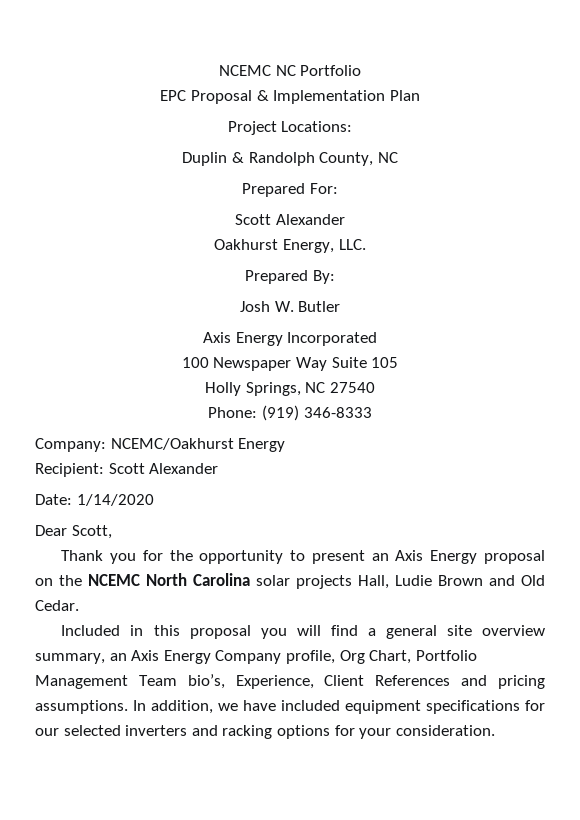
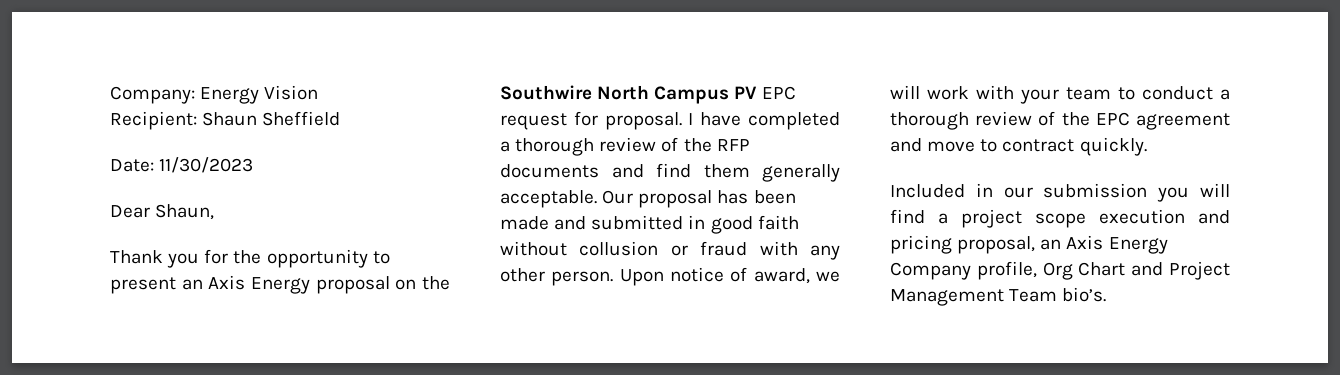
- NCEMC NC Portfolio
- EPC Proposal & Implementation Plan
- Project Locations:
- Duplin & Randolph County, NC
- Prepared For:
- Scott Alexander
- Oakhurst Energy, LLC.
- Prepared By:
- Josh W. Butler
- Axis Energy Incorporated
- 100 Newspaper Way Suite 105
- Holly Springs, NC 27540
- Phone: (919) 346-8333
- Company: NCEMC/Oakhurst Energy
+ Company: Energy Vision
- Recipient: Scott Alexander
+ Recipient: Shaun Sheffield
- Date: 1/14/2020
+ Date: 11/30/2023
- Dear Scott,
+ Dear Shaun,
- Thank you for the opportunity to present an Axis Energy proposal on the NCEMC North Carolina solar projects Hall, Ludie Brown and Old Cedar.
+ Thank you for the opportunity to present an Axis Energy proposal on the Southwire North Campus PV EPC request for proposal. I have completed a thorough review of the RFP documents and find them generally acceptable. Our proposal has been made and submitted in good faith without collusion or fraud with any other person. Upon notice of award, we will work with your team to conduct a thorough review of the EPC agreement and move to contract quickly.
- Included in this proposal you will find a general site overview summary, an Axis Energy Company profile, Org Chart, Portfolio Management Team bio’s, Experience, Client References and pricing assumptions. In addition, we have included equipment specifications for our selected inverters and racking options for your consideration.
+ Included in our submission you will find a project scope execution and pricing proposal, an Axis Energy Company profile, Org Chart and Project Management Team bio’s.

